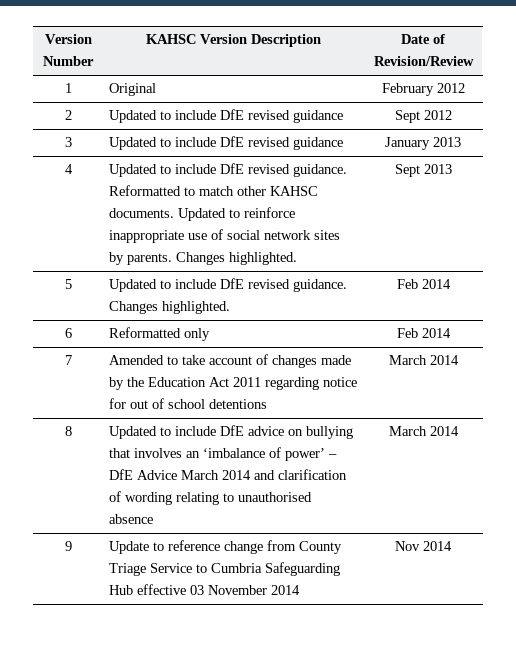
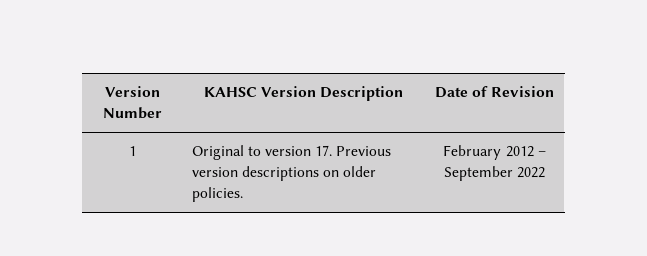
- Version Number | KAHSC Version Description | Date of Revision/Review
+ Version Number | KAHSC Version Description | Date of Revision
- 1 | Original | February 2012
- 2 | Updated to include DfE revised guidance | Sept 2012
- 3 | Updated to include DfE revised guidance | January 2013
- 4 | Updated to include DfE revised guidance. Reformatted to match other KAHSC documents. Updated to reinforce inappropriate use of social network sites by parents. Changes highlighted. | Sept 2013
- 5 | Updated to include DfE revised guidance. Changes highlighted. | Feb 2014
- 6 | Reformatted only | Feb 2014
- 7 | Amended to take account of changes made by the Education Act 2011 regarding notice for out of school detentions | March 2014
- 8 | Updated to include DfE advice on bullying that involves an ‘imbalance of power’ – DfE Advice March 2014 and clarification of wording relating to unauthorised absence | March 2014
- 9 | Update to reference change from County Triage Service to Cumbria Safeguarding Hub effective 03 November 2014 | Nov 2014
+ 1 | Original to version 17. Previous version descriptions on older policies. | February 2012 – September 2022

